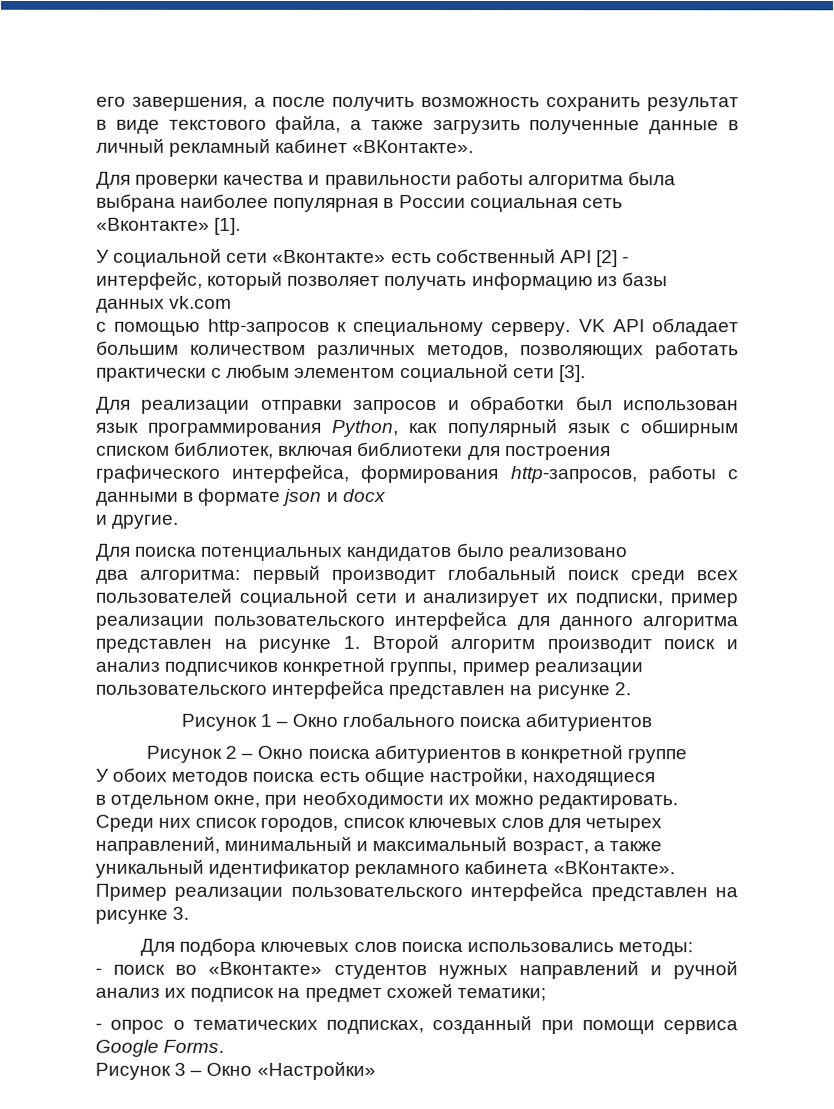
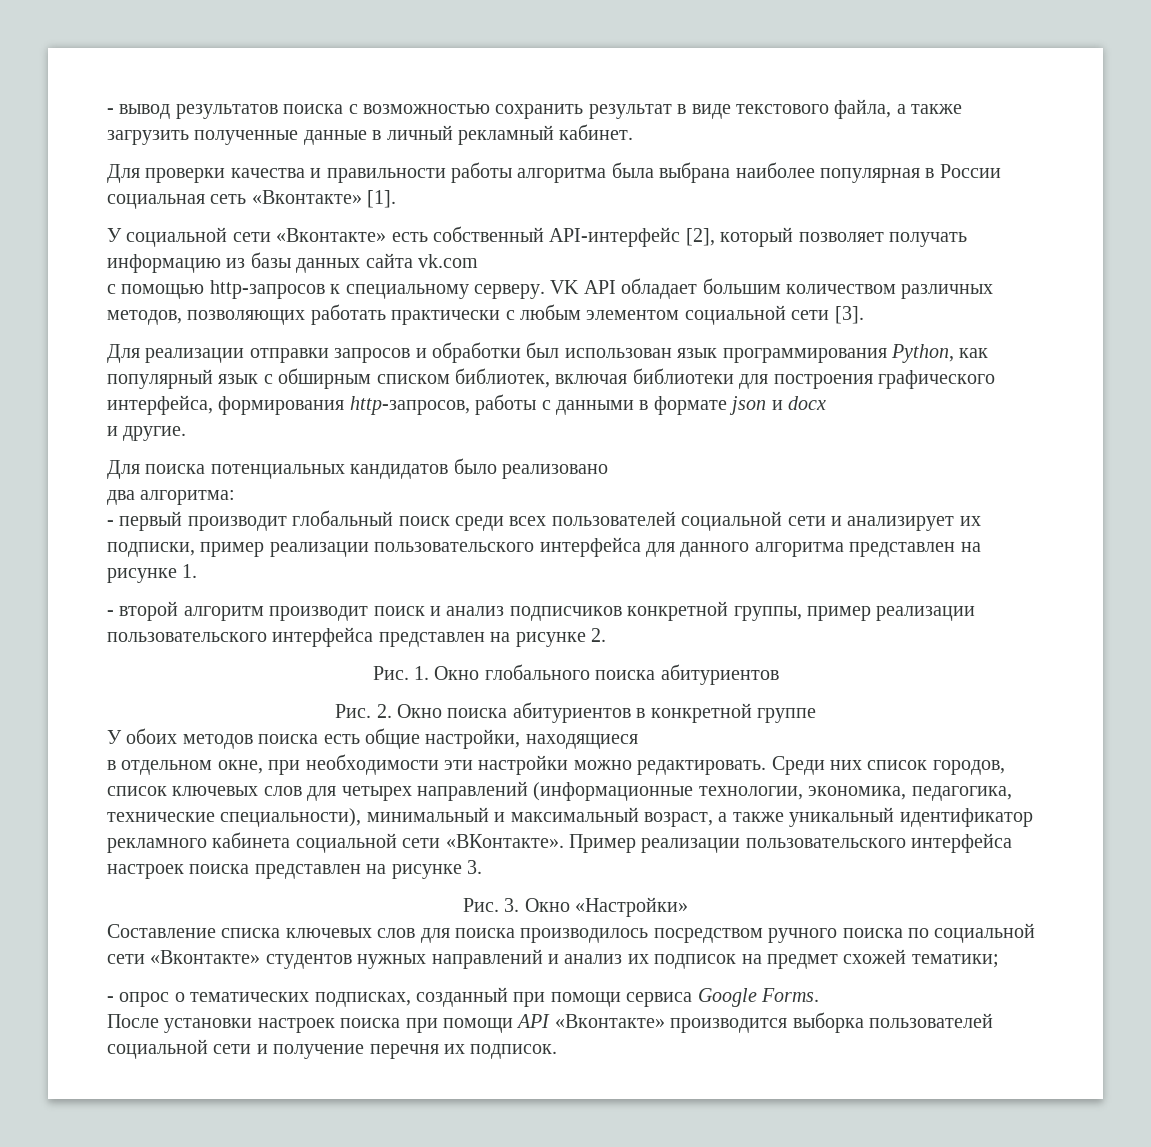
- его завершения, а после получить возможность сохранить результат в виде текстового файла, а также загрузить полученные данные в личный рекламный кабинет «ВКонтакте».
+ - вывод результатов поиска с возможностью сохранить результат в виде текстового файла, а также загрузить полученные данные в личный рекламный кабинет.
- У социальной сети «Вконтакте» есть собственный API [2] - интерфейс, который позволяет получать информацию из базы данных vk.com
+ У социальной сети «Вконтакте» есть собственный API-интерфейс [2], который позволяет получать информацию из базы данных сайта vk.com
- два алгоритма: первый производит глобальный поиск среди всех пользователей социальной сети и анализирует их подписки, пример реализации пользовательского интерфейса для данного алгоритма представлен на рисунке 1. Второй алгоритм производит поиск и анализ подписчиков конкретной группы, пример реализации пользовательского интерфейса представлен на рисунке 2.
+ два алгоритма:
+ - первый производит глобальный поиск среди всех пользователей социальной сети и анализирует их подписки, пример реализации пользовательского интерфейса для данного алгоритма представлен на рисунке 1.
+ - второй алгоритм производит поиск и анализ подписчиков конкретной группы, пример реализации пользовательского интерфейса представлен на рисунке 2.
- Рисунок 1 – Окно глобального поиска абитуриентов
+ Рис. 1. Окно глобального поиска абитуриентов
- Рисунок 2 – Окно поиска абитуриентов в конкретной группе
+ Рис. 2. Окно поиска абитуриентов в конкретной группе
- в отдельном окне, при необходимости их можно редактировать.
+ в отдельном окне, при необходимости эти настройки можно редактировать.
- Среди них список городов, список ключевых слов для четырех направлений, минимальный и максимальный возраст, а также уникальный идентификатор рекламного кабинета «ВКонтакте».
+ Среди них список городов, список ключевых слов для четырех направлений (информационные технологии, экономика, педагогика, технические специальности), минимальный и максимальный возраст, а также уникальный идентификатор рекламного кабинета социальной сети «ВКонтакте».
- Пример реализации пользовательского интерфейса представлен на рисунке 3.
+ Пример реализации пользовательского интерфейса настроек поиска представлен на рисунке 3.
- Для подбора ключевых слов поиска использовались методы:
- - поиск во «Вконтакте» студентов нужных направлений и ручной анализ их подписок на предмет схожей тематики;
+ Рис. 3. Окно «Настройки»
+ Составление списка ключевых слов для поиска производилось посредством ручного поиска по социальной сети «Вконтакте» студентов нужных направлений и анализ их подписок на предмет схожей тематики;
- Рисунок 3 – Окно «Настройки»
+ После установки настроек поиска при помощи API «Вконтакте» производится выборка пользователей социальной сети и получение перечня их подписок.

